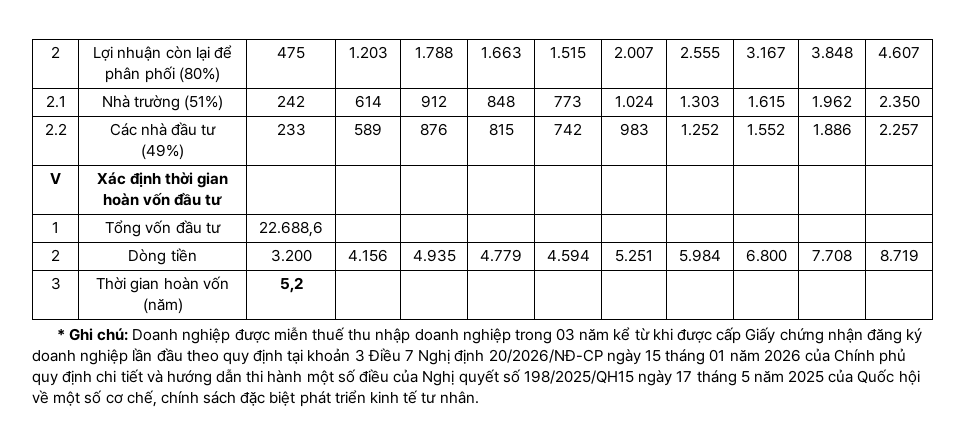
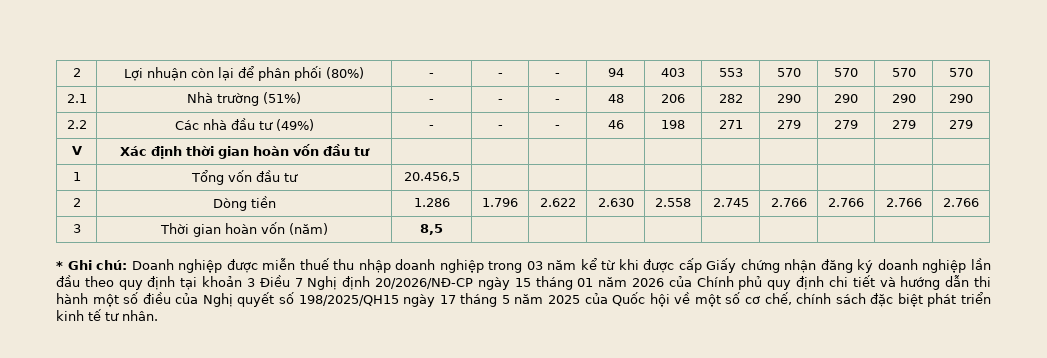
- 2 | Lợi nhuận còn lại để phân phối (80%) | 475 | 1.203 | 1.788 | 1.663 | 1.515 | 2.007 | 2.555 | 3.167 | 3.848 | 4.607
- 2.1 | Nhà trường (51%) | 242 | 614 | 912 | 848 | 773 | 1.024 | 1.303 | 1.615 | 1.962 | 2.350
+ 2 | Lợi nhuận còn lại để phân phối (80%) | - | - | - | 94 | 403 | 553 | 570 | 570 | 570 | 570
+ 2.1 | Nhà trường (51%) | - | - | - | 48 | 206 | 282 | 290 | 290 | 290 | 290
- 2.2 | Các nhà đầu tư (49%) | 233 | 589 | 876 | 815 | 742 | 983 | 1.252 | 1.552 | 1.886 | 2.257
+ 2.2 | Các nhà đầu tư (49%) | - | - | - | 46 | 198 | 271 | 279 | 279 | 279 | 279
- 1 | Tổng vốn đầu tư | 22.688,6 | | | | | | | | |
+ 1 | Tổng vốn đầu tư | 20.456,5 | | | | | | | | |
- 2 | Dòng tiền | 3.200 | 4.156 | 4.935 | 4.779 | 4.594 | 5.251 | 5.984 | 6.800 | 7.708 | 8.719
+ 2 | Dòng tiền | 1.286 | 1.796 | 2.622 | 2.630 | 2.558 | 2.745 | 2.766 | 2.766 | 2.766 | 2.766
- 3 | Thời gian hoàn vốn (năm) | 5,2 | | | | | | | | |
+ 3 | Thời gian hoàn vốn (năm) | 8,5 | | | | | | | | |

